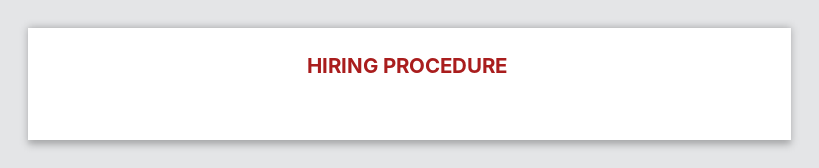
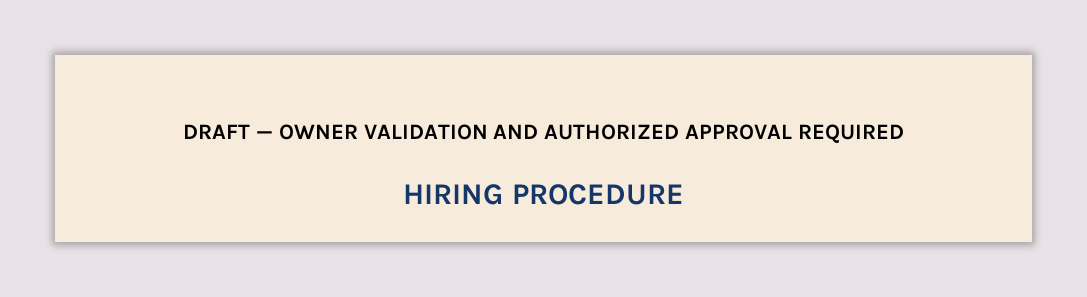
+ DRAFT — OWNER VALIDATION AND AUTHORIZED APPROVAL REQUIRED

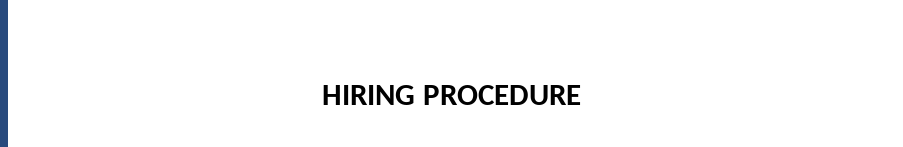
- DRAFT — OWNER VALIDATION AND AUTHORIZED APPROVAL REQUIRED

